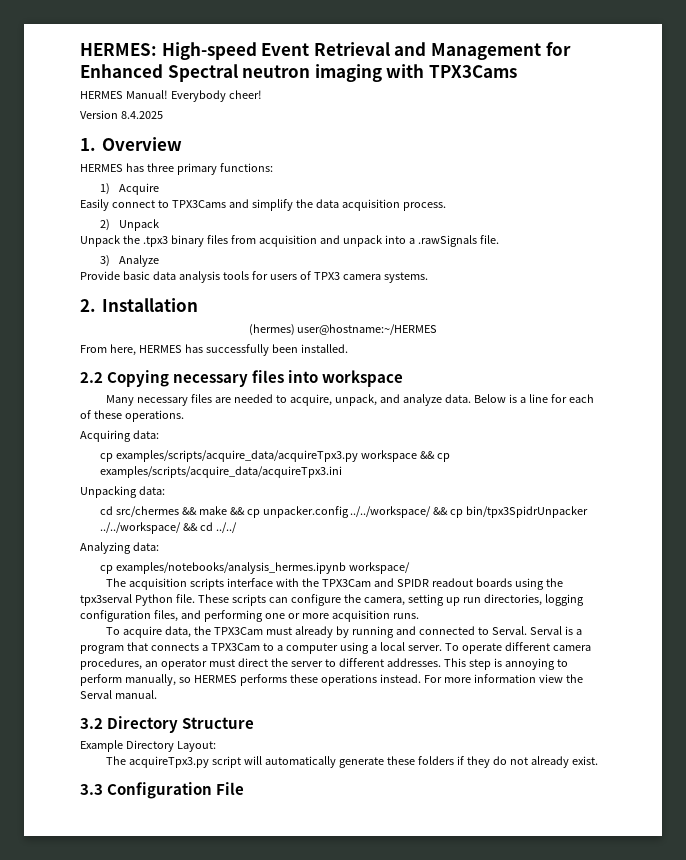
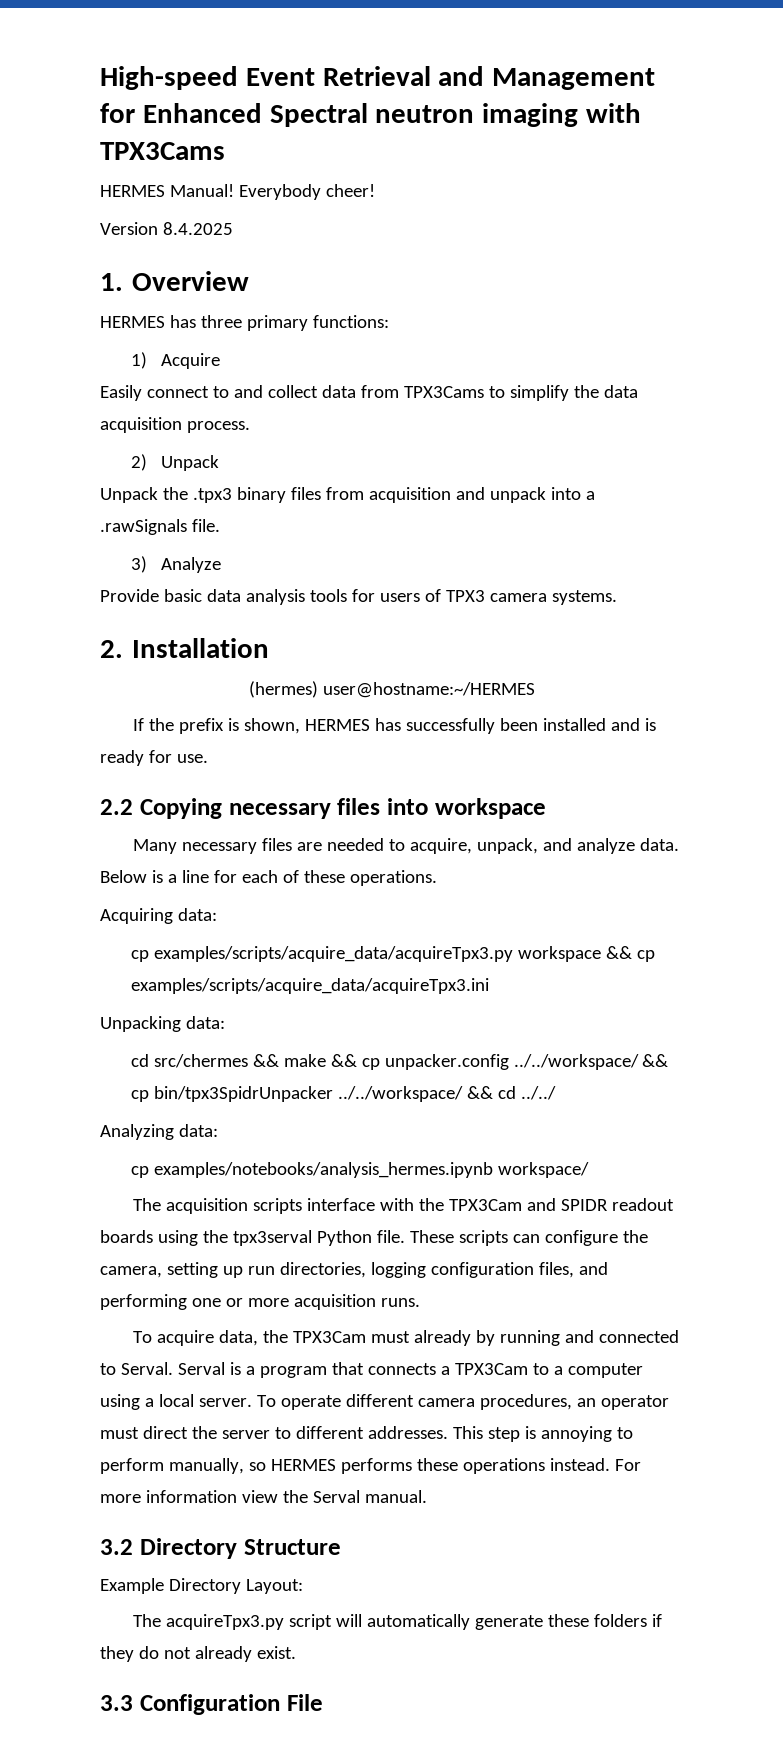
- HERMES: High-speed Event Retrieval and Management for Enhanced Spectral neutron imaging with TPX3Cams
+ High-speed Event Retrieval and Management for Enhanced Spectral neutron imaging with TPX3Cams
- Easily connect to TPX3Cams and simplify the data acquisition process.
+ Easily connect to and collect data from TPX3Cams to simplify the data acquisition process.
- From here, HERMES has successfully been installed.
+ If the prefix is shown, HERMES has successfully been installed and is ready for use.

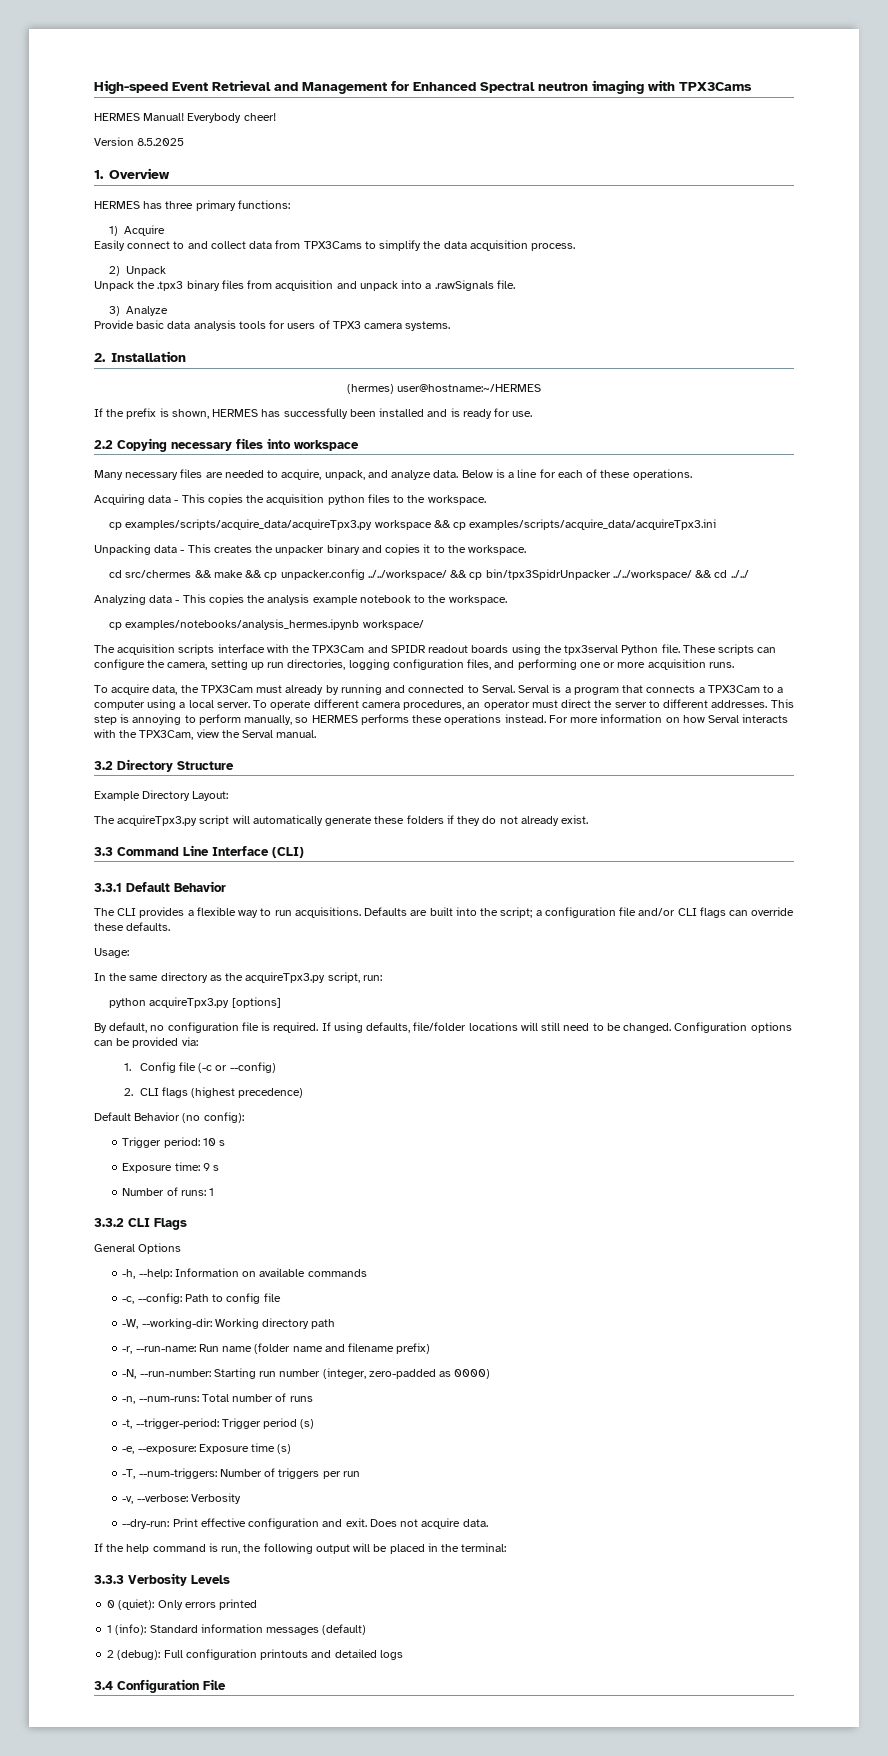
- Version 8.4.2025
+ Version 8.5.2025
- Acquiring data:
+ Acquiring data - This copies the acquisition python files to the workspace.
- Unpacking data:
+ Unpacking data - This creates the unpacker binary and copies it to the workspace.
- Analyzing data:
+ Analyzing data - This copies the analysis example notebook to the workspace.
- For more information view the Serval manual.
+ For more information on how Serval interacts with the TPX3Cam, view the Serval manual.
- 3.3 Configuration File
+ 3.3 Command Line Interface (CLI)
+ 3.3.1 Default Behavior
+ The CLI provides a flexible way to run acquisitions. Defaults are built into the script; a configuration file and/or CLI flags can override these defaults.
+ Usage:
+ In the same directory as the acquireTpx3.py script, run:
+ python acquireTpx3.py [options]
+ By default, no configuration file is required. If using defaults, file/folder locations will still need to be changed. Configuration options can be provided via:
+ 1. Config file (-c or --config)
+ 2. CLI flags (highest precedence)
+ Default Behavior (no config):
+ Trigger period: 10 s
+ Exposure time: 9 s
+ Number of runs: 1
+ 3.3.2 CLI Flags
+ General Options
+ -h, --help: Information on available commands
+ -c, --config: Path to config file
+ -W, --working-dir: Working directory path
+ -r, --run-name: Run name (folder name and filename prefix)
+ -N, --run-number: Starting run number (integer, zero-padded as 0000)
+ -n, --num-runs: Total number of runs
+ -t, --trigger-period: Trigger period (s)
+ -e, --exposure: Exposure time (s)
+ -T, --num-triggers: Number of triggers per run
+ -v, --verbose: Verbosity
+ --dry-run: Print effective configuration and exit. Does not acquire data.
+ If the help command is run, the following output will be placed in the terminal:
+ 3.3.3 Verbosity Levels
+ 0 (quiet): Only errors printed
+ 1 (info): Standard information messages (default)
+ 2 (debug): Full configuration printouts and detailed logs
+ 3.4 Configuration File

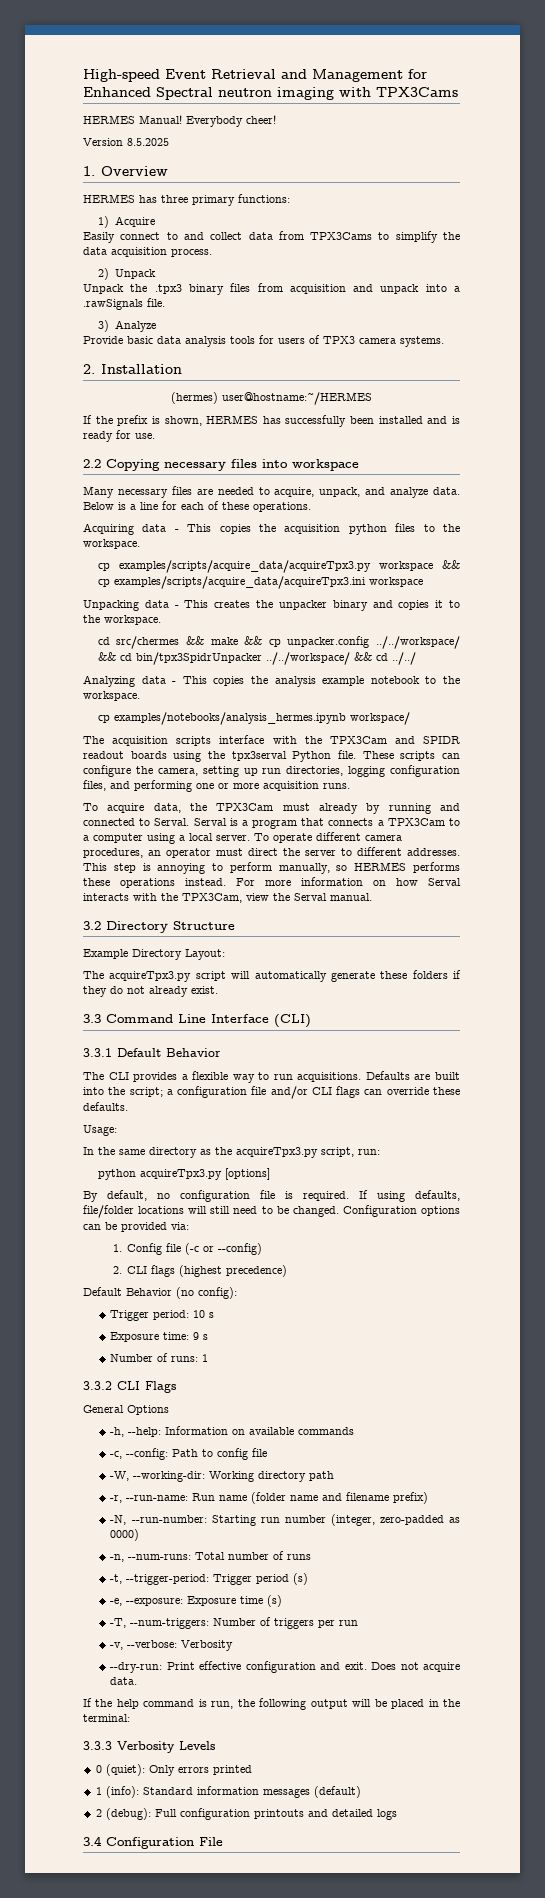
- cp examples/scripts/acquire_data/acquireTpx3.py workspace && cp examples/scripts/acquire_data/acquireTpx3.ini
+ cp examples/scripts/acquire_data/acquireTpx3.py workspace && cp examples/scripts/acquire_data/acquireTpx3.ini workspace
- cd src/chermes && make && cp unpacker.config ../../workspace/ && cp bin/tpx3SpidrUnpacker ../../workspace/ && cd ../../
+ cd src/chermes && make && cp unpacker.config ../../workspace/ && cd bin/tpx3SpidrUnpacker ../../workspace/ && cd ../../

